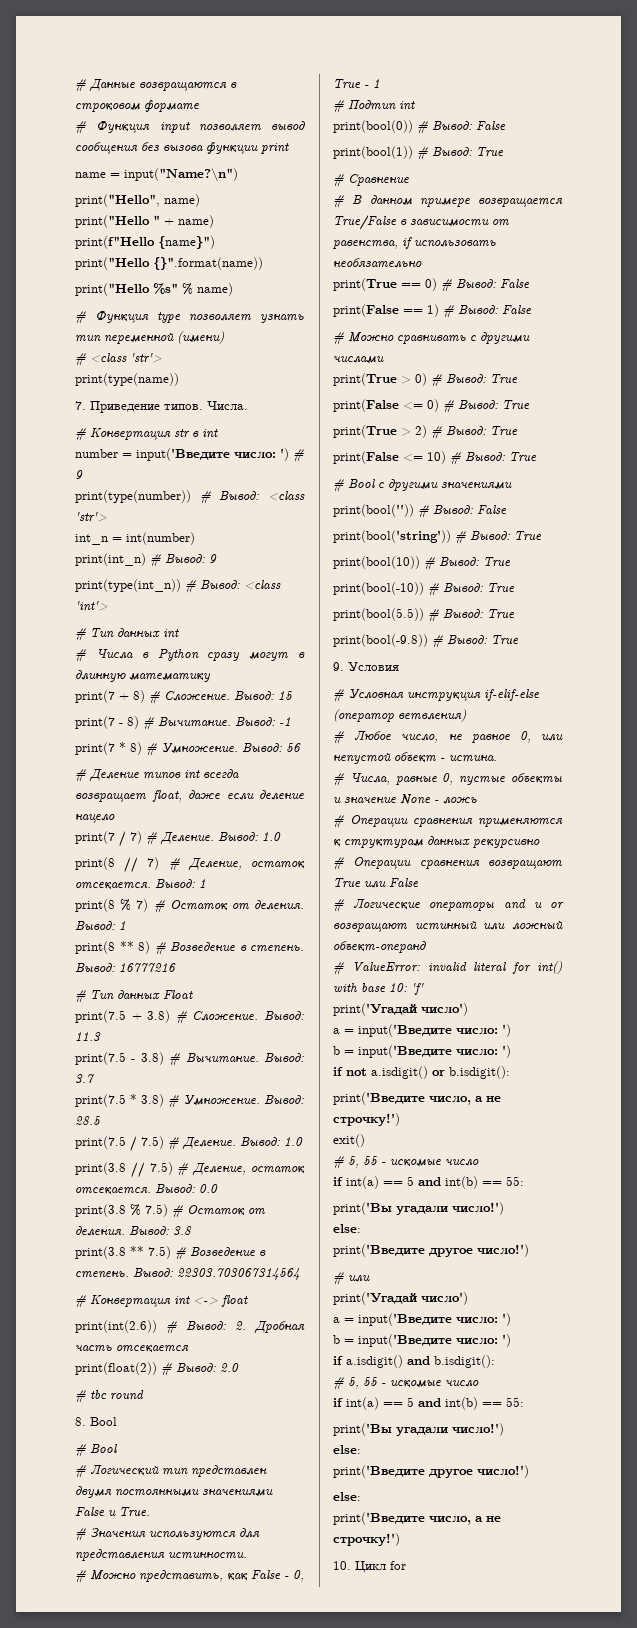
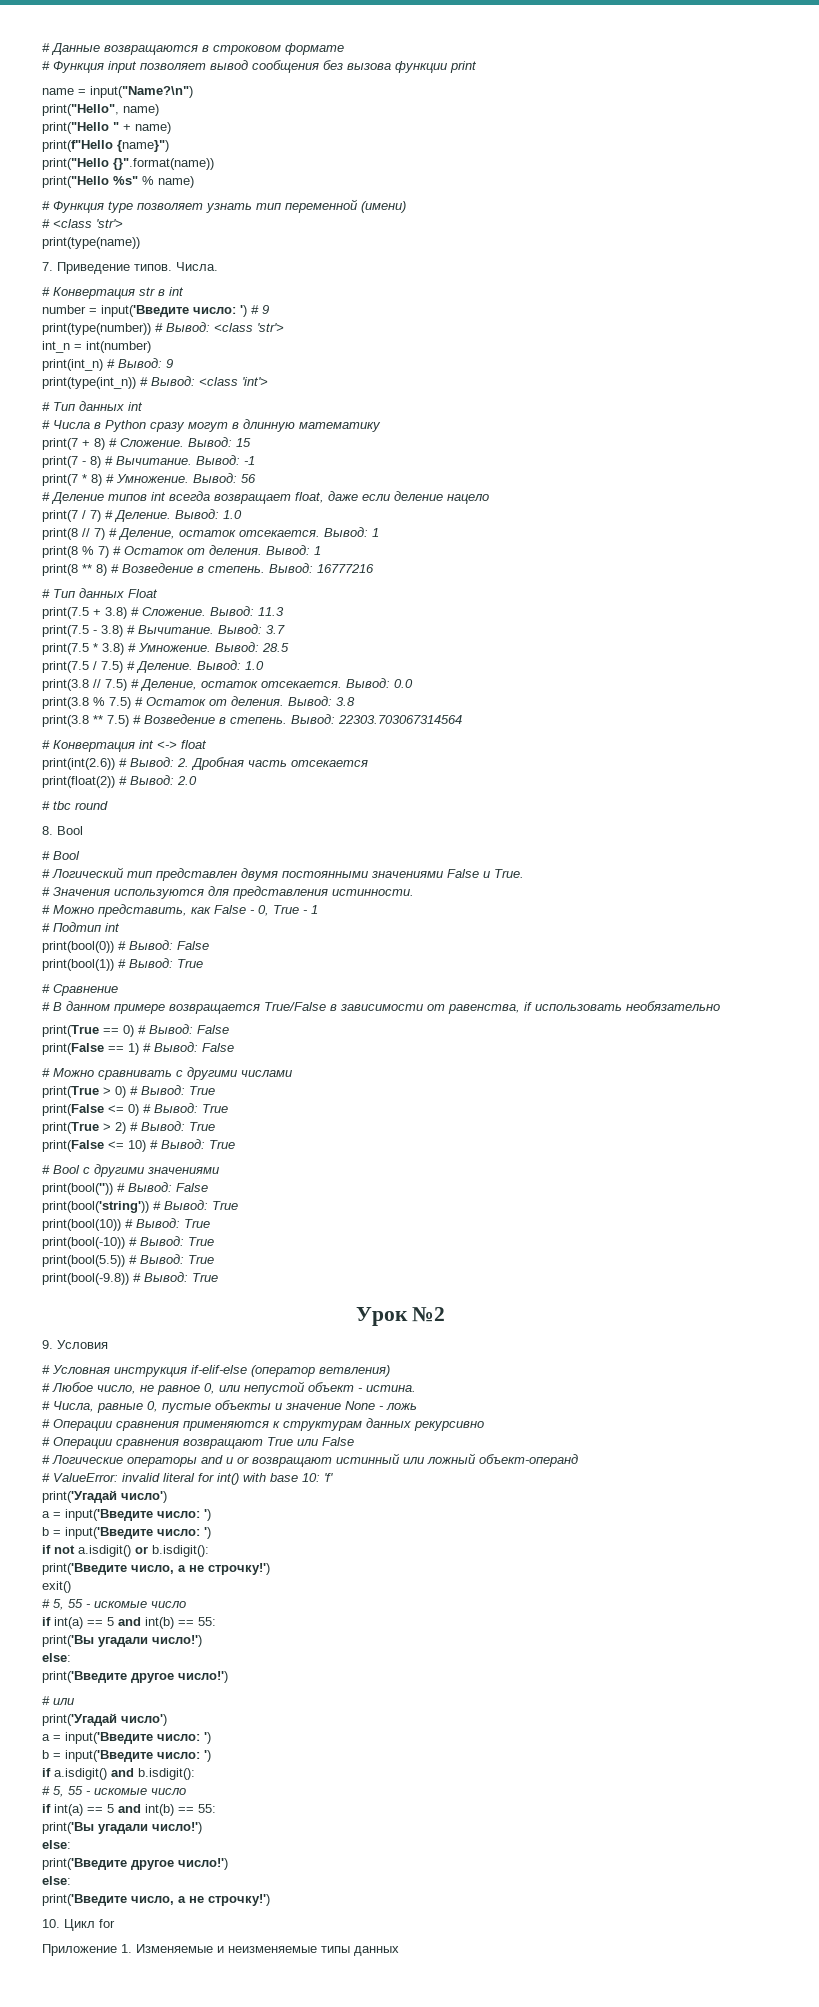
+ Урок №2
+ Приложение 1. Изменяемые и неизменяемые типы данных

